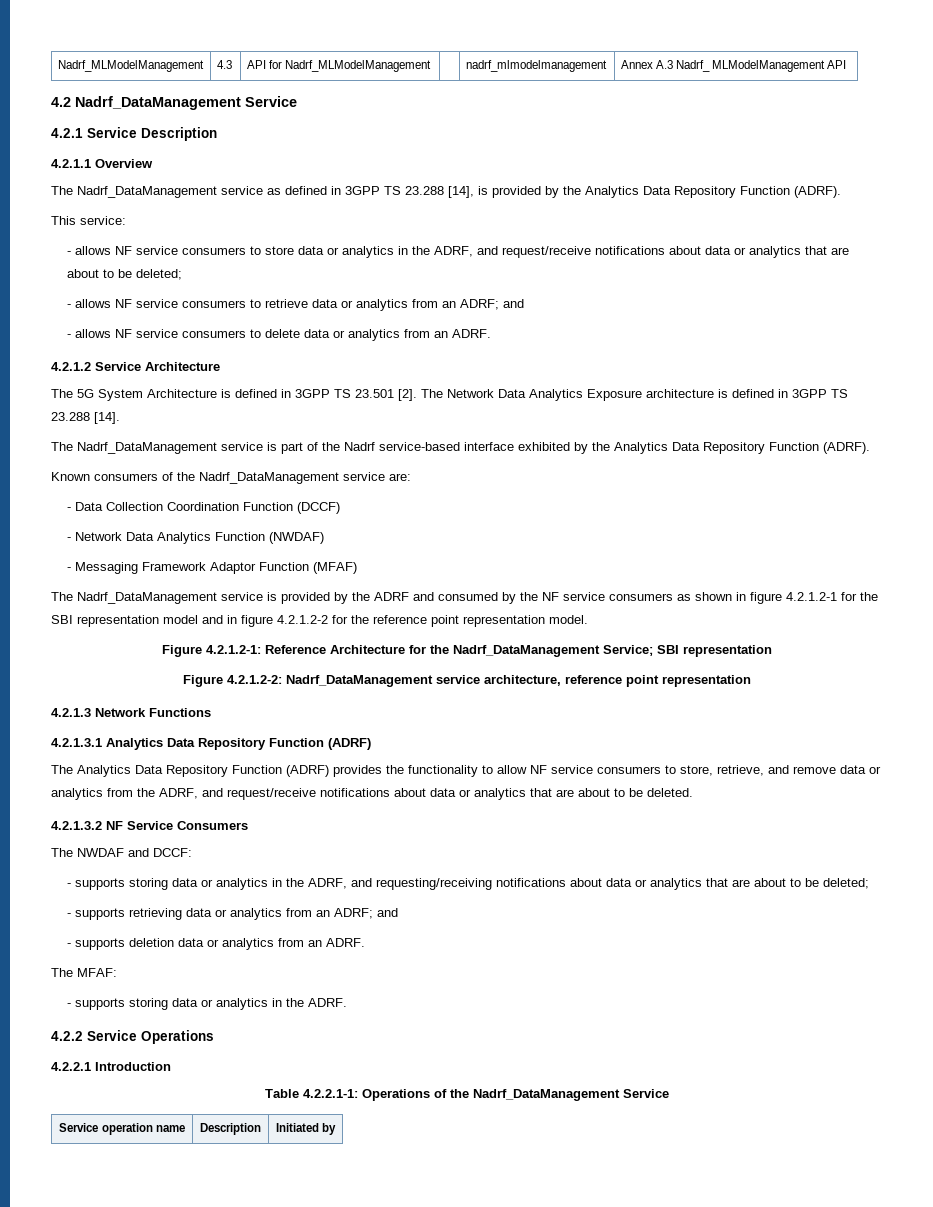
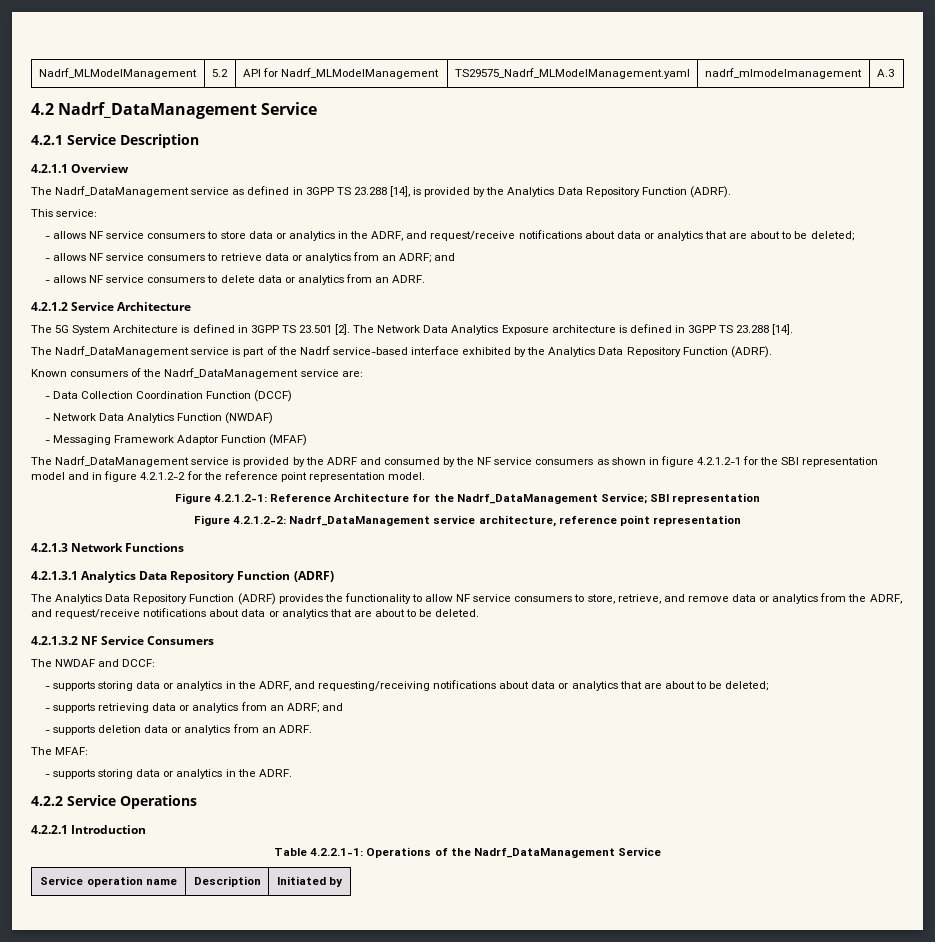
- Nadrf_MLModelManagement | 4.3 | API for Nadrf_MLModelManagement | | nadrf_mlmodelmanagement | Annex A.3 Nadrf_ MLModelManagement API
+ Nadrf_MLModelManagement | 5.2 | API for Nadrf_MLModelManagement | TS29575_Nadrf_MLModelManagement.yaml | nadrf_mlmodelmanagement | A.3

